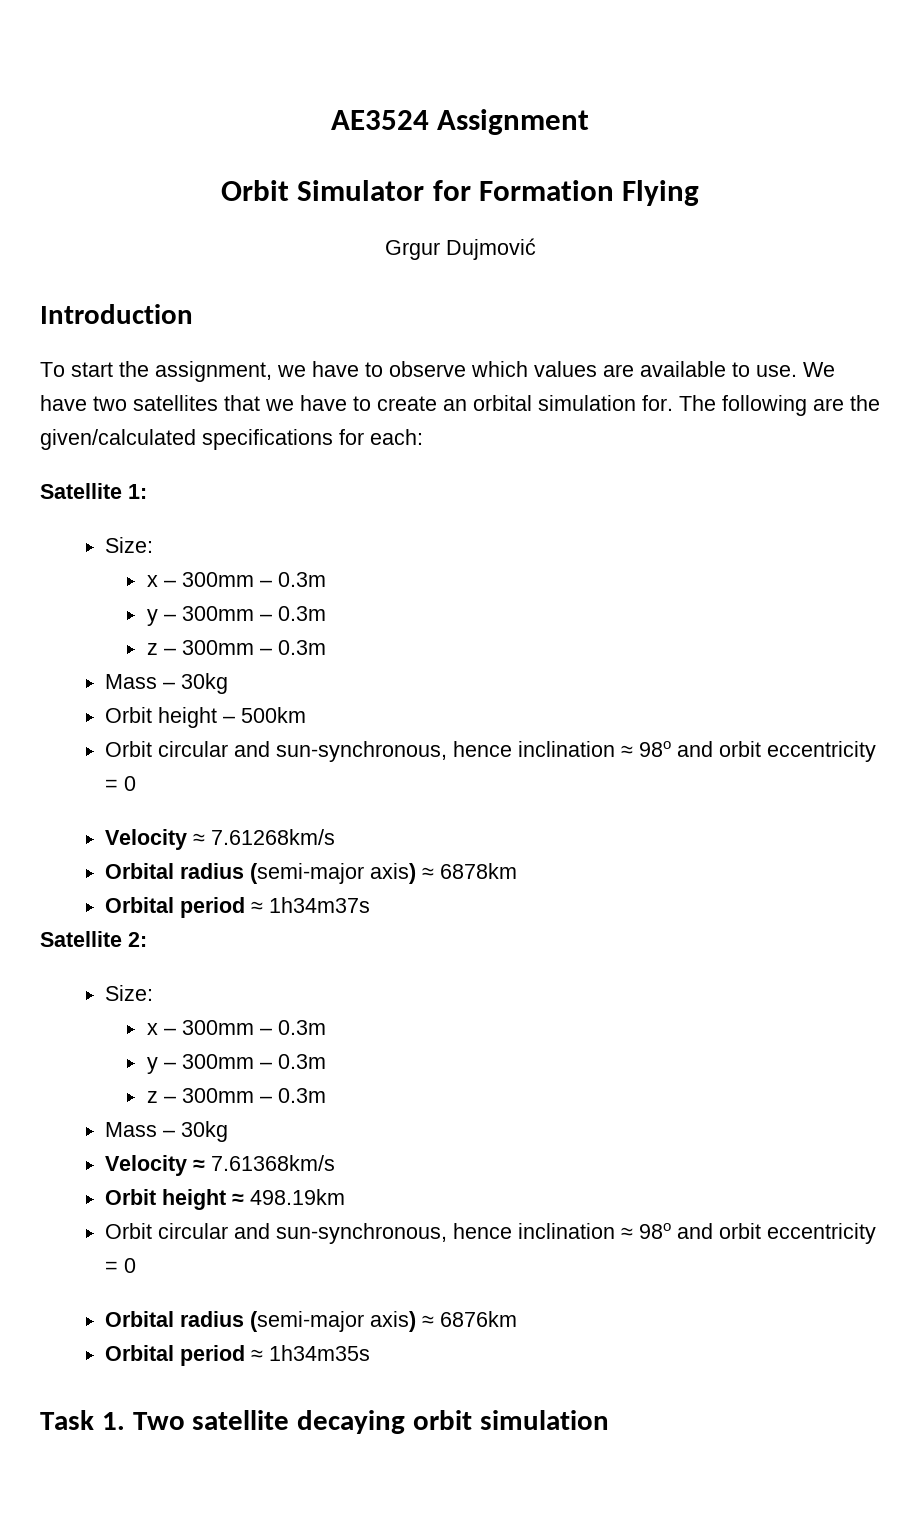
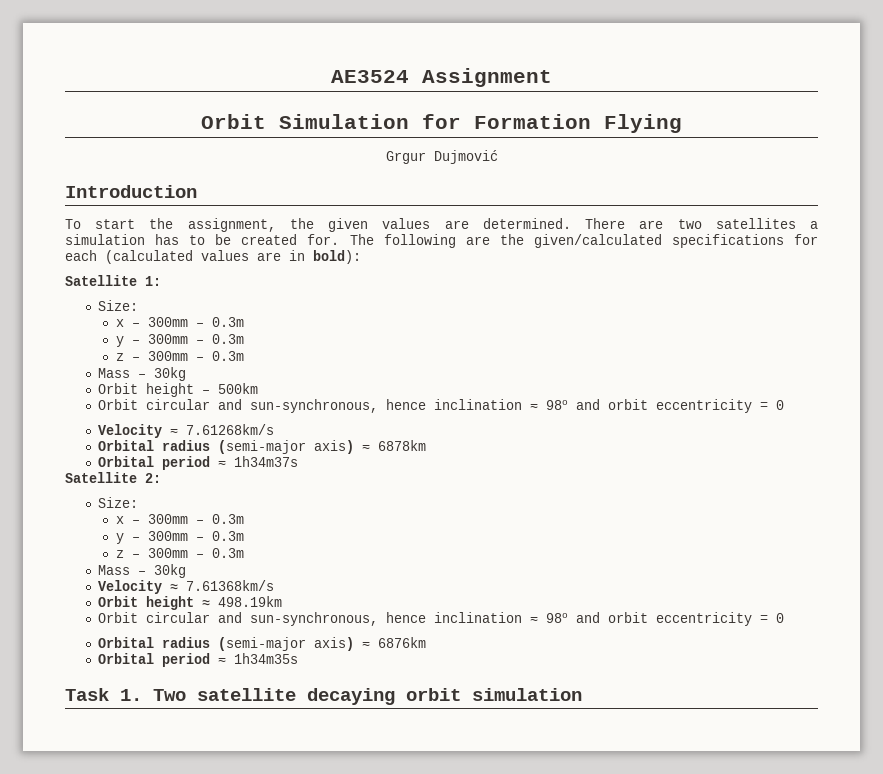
- Orbit Simulator for Formation Flying
+ Orbit Simulation for Formation Flying
- To start the assignment, we have to observe which values are available to use. We have two satellites that we have to create an orbital simulation for.
+ To start the assignment, the given values are determined. There are two satellites a simulation has to be created for.
- The following are the given/calculated specifications for each:
+ The following are the given/calculated specifications for each (calculated values are in bold):

